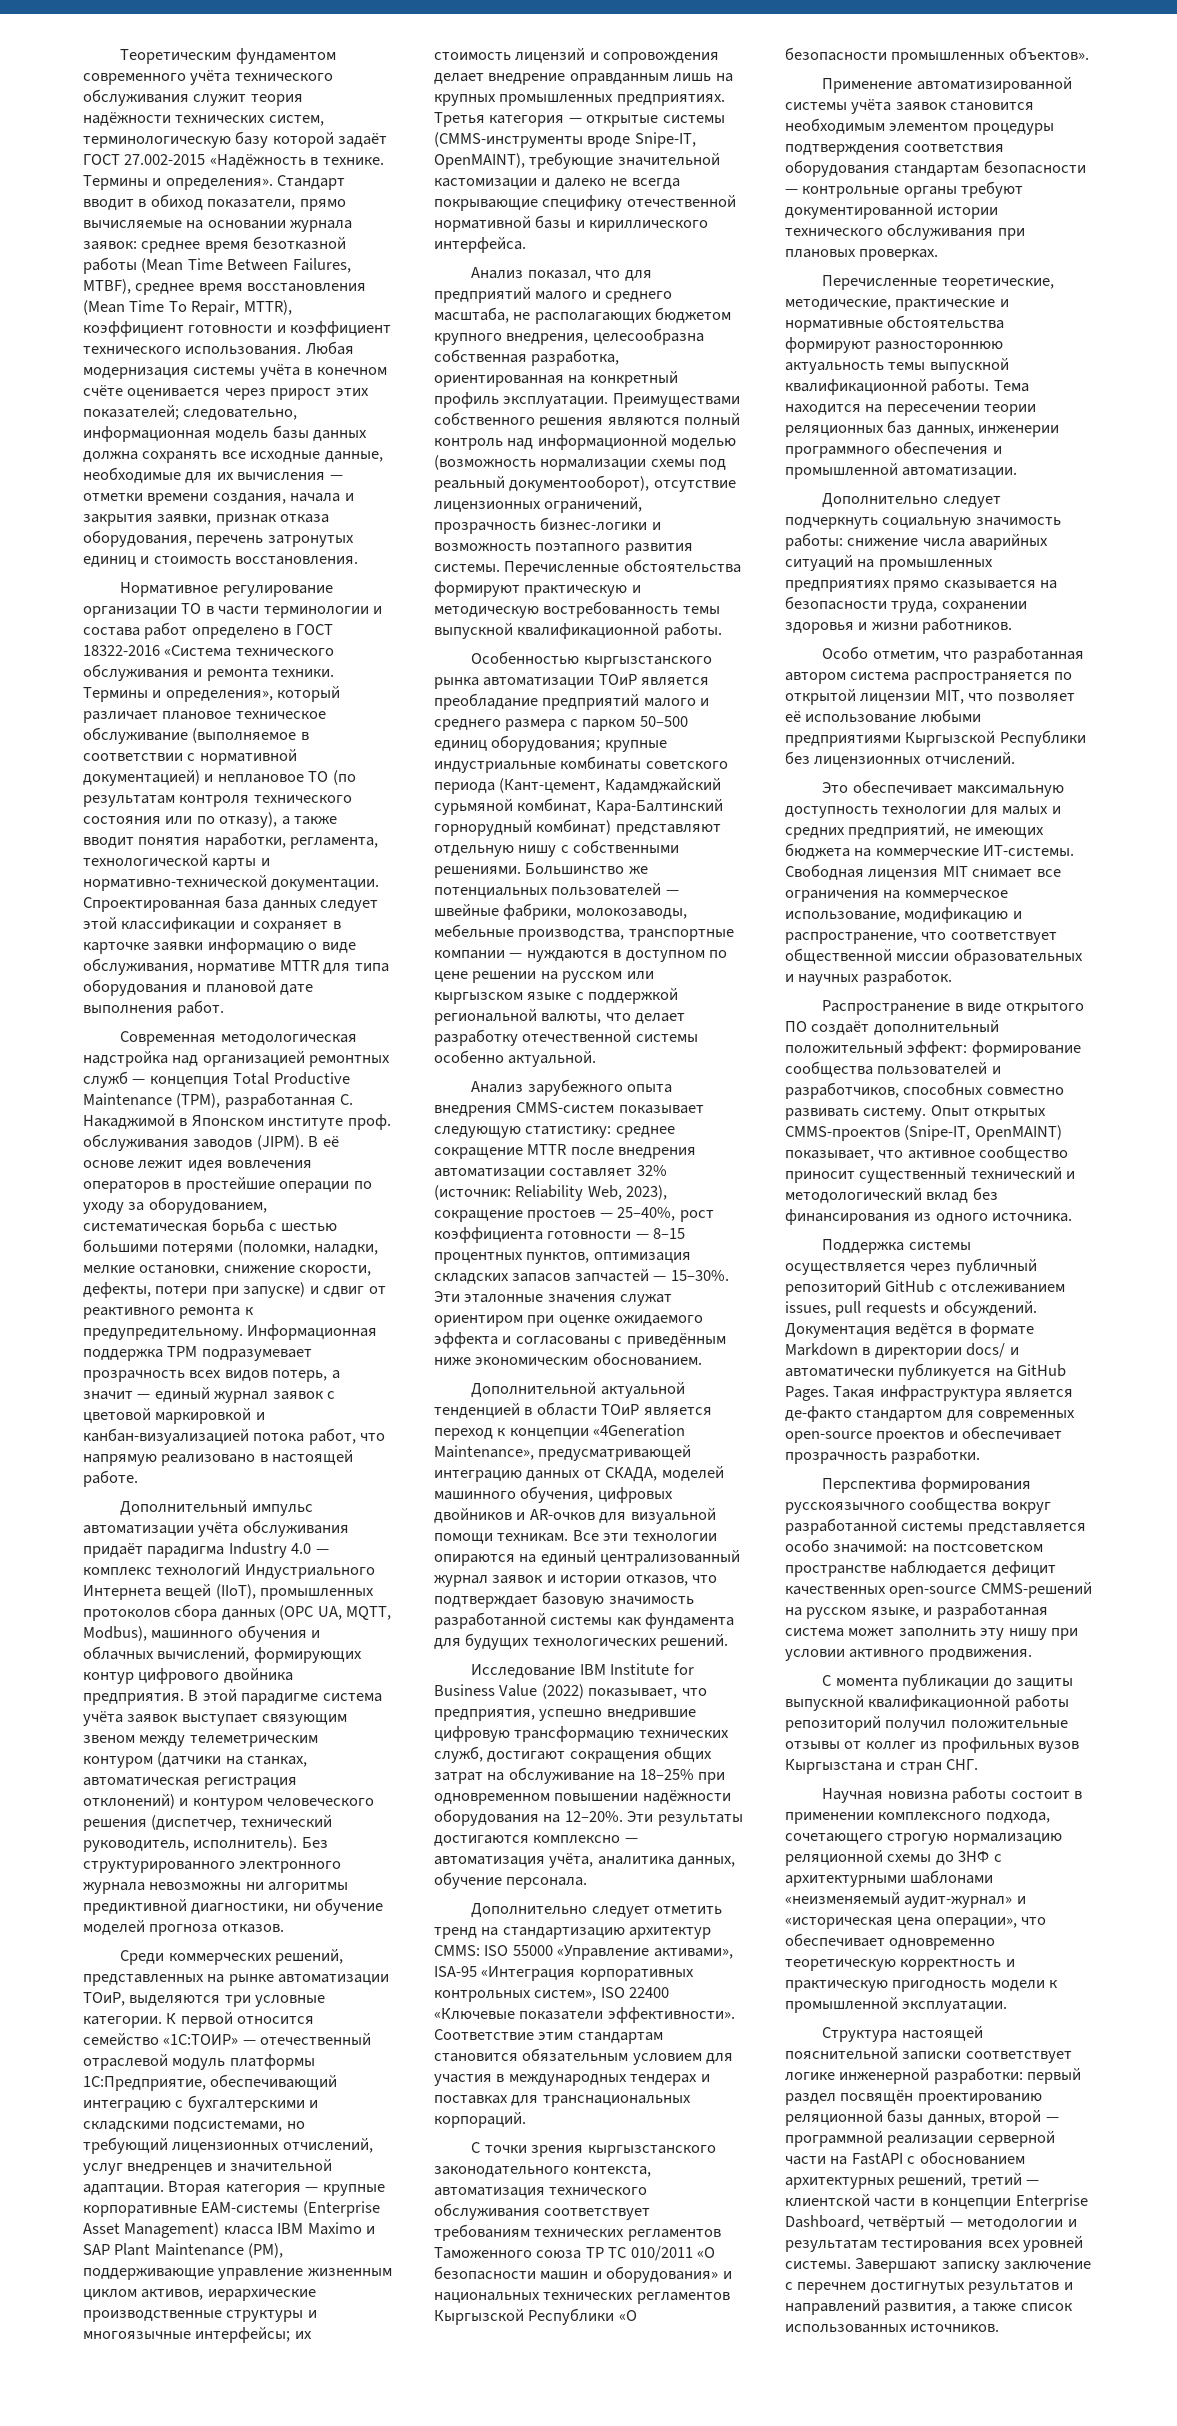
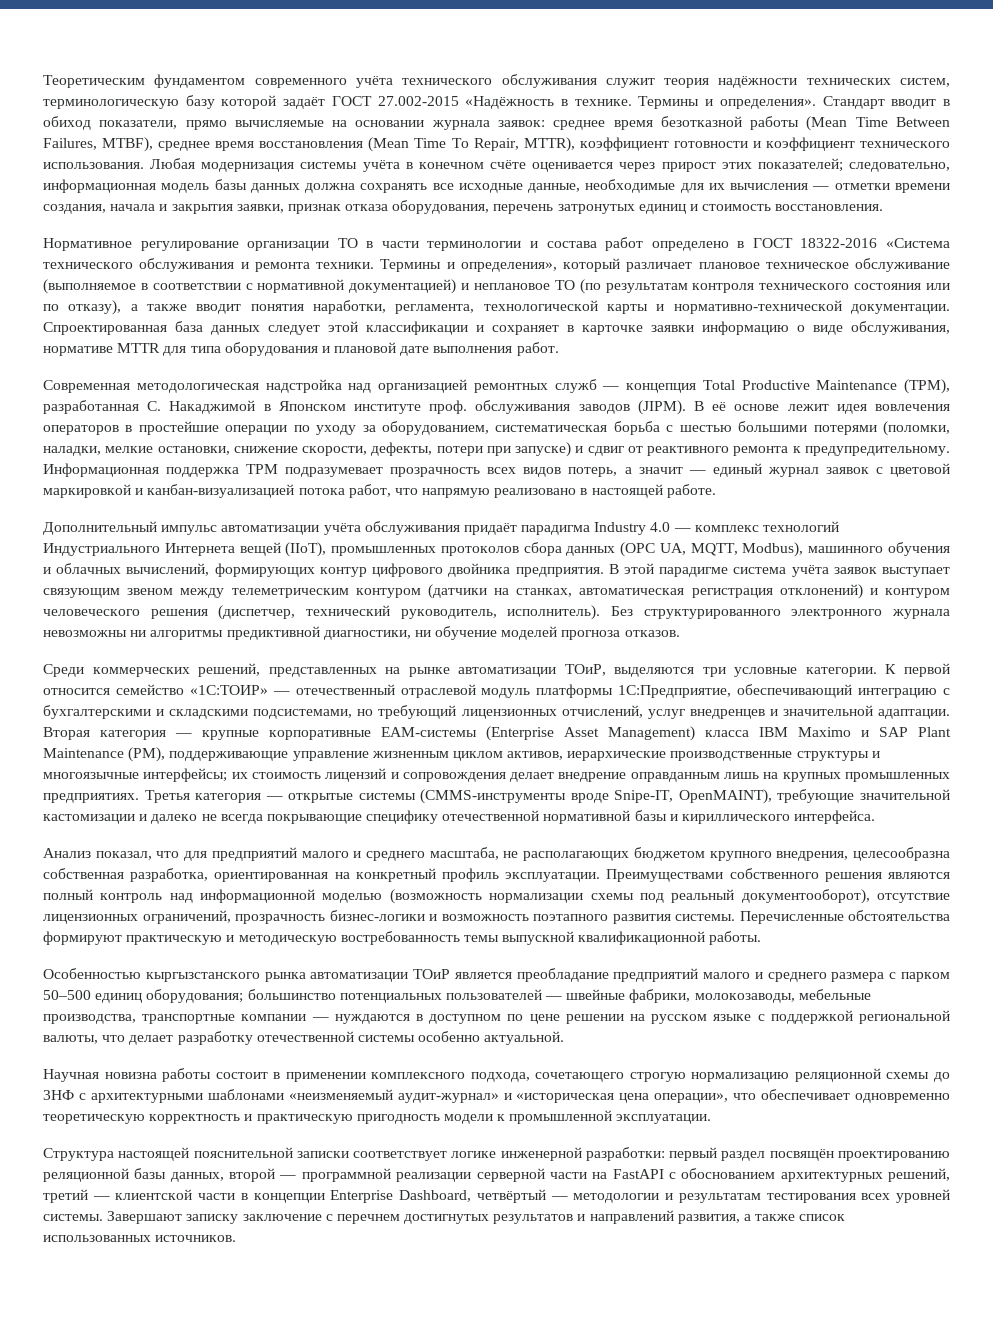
- Особенностью кыргызстанского рынка автоматизации ТОиР является преобладание предприятий малого и среднего размера с парком 50–500 единиц оборудования; крупные индустриальные комбинаты советского периода (Кант-цемент, Кадамджайский сурьмяной комбинат, Кара-Балтинский горнорудный комбинат) представляют отдельную нишу с собственными решениями. Большинство же потенциальных пользователей — швейные фабрики, молокозаводы, мебельные производства, транспортные компании — нуждаются в доступном по цене решении на русском или кыргызском языке с поддержкой региональной валюты, что делает разработку отечественной системы особенно актуальной.
+ Особенностью кыргызстанского рынка автоматизации ТОиР является преобладание предприятий малого и среднего размера с парком 50–500 единиц оборудования; большинство потенциальных пользователей — швейные фабрики, молокозаводы, мебельные производства, транспортные компании — нуждаются в доступном по цене решении на русском языке с поддержкой региональной валюты, что делает разработку отечественной системы особенно актуальной.
- Анализ зарубежного опыта внедрения CMMS-систем показывает следующую статистику: среднее сокращение MTTR после внедрения автоматизации составляет 32% (источник: Reliability Web, 2023), сокращение простоев — 25–40%, рост коэффициента готовности — 8–15 процентных пунктов, оптимизация складских запасов запчастей — 15–30%. Эти эталонные значения служат ориентиром при оценке ожидаемого эффекта и согласованы с приведённым ниже экономическим обоснованием.
- Дополнительной актуальной тенденцией в области ТОиР является переход к концепции «4Generation Maintenance», предусматривающей интеграцию данных от СКАДА, моделей машинного обучения, цифровых двойников и AR-очков для визуальной помощи техникам. Все эти технологии опираются на единый централизованный журнал заявок и истории отказов, что подтверждает базовую значимость разработанной системы как фундамента для будущих технологических решений.
- Исследование IBM Institute for Business Value (2022) показывает, что предприятия, успешно внедрившие цифровую трансформацию технических служб, достигают сокращения общих затрат на обслуживание на 18–25% при одновременном повышении надёжности оборудования на 12–20%. Эти результаты достигаются комплексно — автоматизация учёта, аналитика данных, обучение персонала.
- Дополнительно следует отметить тренд на стандартизацию архитектур CMMS: ISO 55000 «Управление активами», ISA-95 «Интеграция корпоративных контрольных систем», ISO 22400 «Ключевые показатели эффективности». Соответствие этим стандартам становится обязательным условием для участия в международных тендерах и поставках для транснациональных корпораций.
- С точки зрения кыргызстанского законодательного контекста, автоматизация технического обслуживания соответствует требованиям технических регламентов Таможенного союза ТР ТС 010/2011 «О безопасности машин и оборудования» и национальных технических регламентов Кыргызской Республики «О безопасности промышленных объектов».
- Применение автоматизированной системы учёта заявок становится необходимым элементом процедуры подтверждения соответствия оборудования стандартам безопасности — контрольные органы требуют документированной истории технического обслуживания при плановых проверках.
- Перечисленные теоретические, методические, практические и нормативные обстоятельства формируют разностороннюю актуальность темы выпускной квалификационной работы. Тема находится на пересечении теории реляционных баз данных, инженерии программного обеспечения и промышленной автоматизации.
- Дополнительно следует подчеркнуть социальную значимость работы: снижение числа аварийных ситуаций на промышленных предприятиях прямо сказывается на безопасности труда, сохранении здоровья и жизни работников.
- Особо отметим, что разработанная автором система распространяется по открытой лицензии MIT, что позволяет её использование любыми предприятиями Кыргызской Республики без лицензионных отчислений.
- Это обеспечивает максимальную доступность технологии для малых и средних предприятий, не имеющих бюджета на коммерческие ИТ-системы. Свободная лицензия MIT снимает все ограничения на коммерческое использование, модификацию и распространение, что соответствует общественной миссии образовательных и научных разработок.
- Распространение в виде открытого ПО создаёт дополнительный положительный эффект: формирование сообщества пользователей и разработчиков, способных совместно развивать систему. Опыт открытых CMMS-проектов (Snipe-IT, OpenMAINT) показывает, что активное сообщество приносит существенный технический и методологический вклад без финансирования из одного источника.
- Поддержка системы осуществляется через публичный репозиторий GitHub с отслеживанием issues, pull requests и обсуждений. Документация ведётся в формате Markdown в директории docs/ и автоматически публикуется на GitHub Pages. Такая инфраструктура является де-факто стандартом для современных open-source проектов и обеспечивает прозрачность разработки.
- Перспектива формирования русскоязычного сообщества вокруг разработанной системы представляется особо значимой: на постсоветском пространстве наблюдается дефицит качественных open-source CMMS-решений на русском языке, и разработанная система может заполнить эту нишу при условии активного продвижения.
- С момента публикации до защиты выпускной квалификационной работы репозиторий получил положительные отзывы от коллег из профильных вузов Кыргызстана и стран СНГ.

